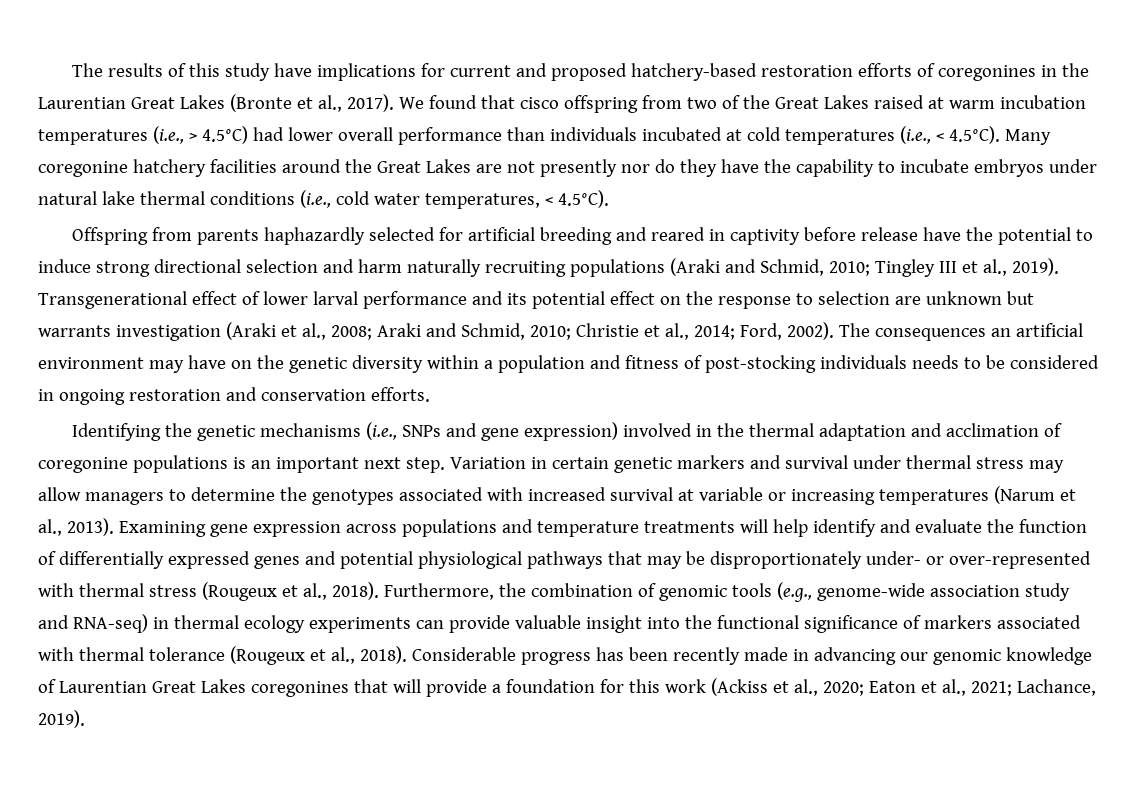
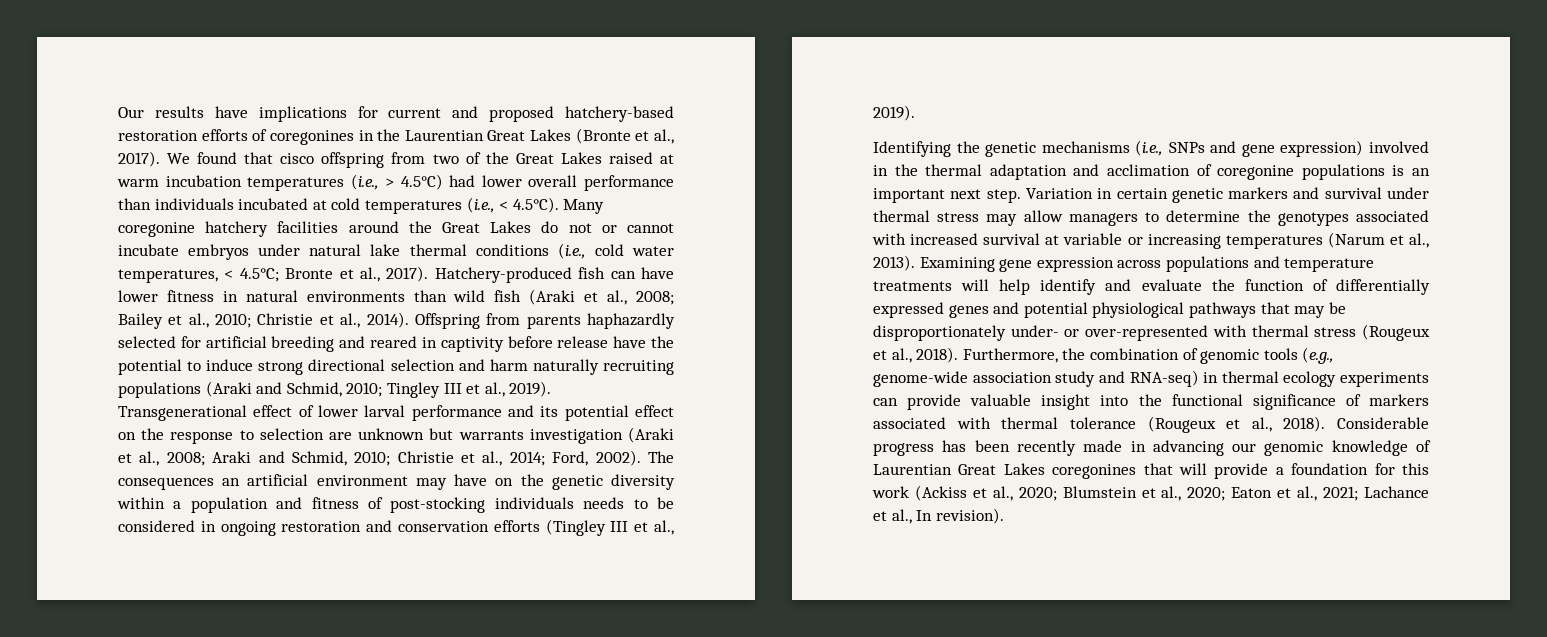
- The results of this study have implications for current and proposed hatchery-based restoration efforts of coregonines in the Laurentian Great Lakes (Bronte et al., 2017).
+ Our results have implications for current and proposed hatchery-based restoration efforts of coregonines in the Laurentian Great Lakes (Bronte et al., 2017).
- We found that cisco offspring from two of the Great Lakes raised at warm incubation temperatures (i.e., > 4.5°C) had lower overall performance than individuals incubated at cold temperatures (i.e., < 4.5°C). Many coregonine hatchery facilities around the Great Lakes are not presently nor do they have the capability to incubate embryos under natural lake thermal conditions (i.e., cold water temperatures, < 4.5°C).
- Offspring from parents haphazardly selected for artificial breeding and reared in captivity before release have the potential to induce strong directional selection and harm naturally recruiting populations (Araki and Schmid, 2010;
+ We found that cisco offspring from two of the Great Lakes raised at warm incubation temperatures (i.e., > 4.5°C) had lower overall performance than individuals incubated at cold temperatures (i.e., < 4.5°C). Many coregonine hatchery facilities around the Great Lakes do not or cannot incubate embryos under natural lake thermal conditions (i.e., cold water temperatures, < 4.5°C; Bronte et al., 2017). Hatchery-produced fish can have lower fitness in natural environments than wild fish (Araki et al., 2008; Bailey et al., 2010; Christie et al., 2014). Offspring from parents haphazardly selected for artificial breeding and reared in captivity before release have the potential to induce strong directional selection and harm naturally recruiting populations (Araki and Schmid, 2010;
- The consequences an artificial environment may have on the genetic diversity within a population and fitness of post-stocking individuals needs to be considered in ongoing restoration and conservation efforts.
+ The consequences an artificial environment may have on the genetic diversity within a population and fitness of post-stocking individuals needs to be considered in ongoing restoration and conservation efforts (Tingley III et al., 2019).
- Considerable progress has been recently made in advancing our genomic knowledge of Laurentian Great Lakes coregonines that will provide a foundation for this work (Ackiss et al., 2020; Eaton et al., 2021; Lachance, 2019).
+ Considerable progress has been recently made in advancing our genomic knowledge of Laurentian Great Lakes coregonines that will provide a foundation for this work (Ackiss et al., 2020; Blumstein et al., 2020; Eaton et al., 2021; Lachance et al., In revision).

